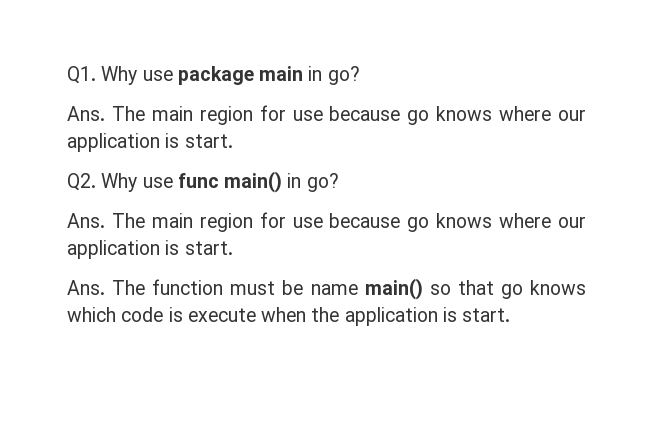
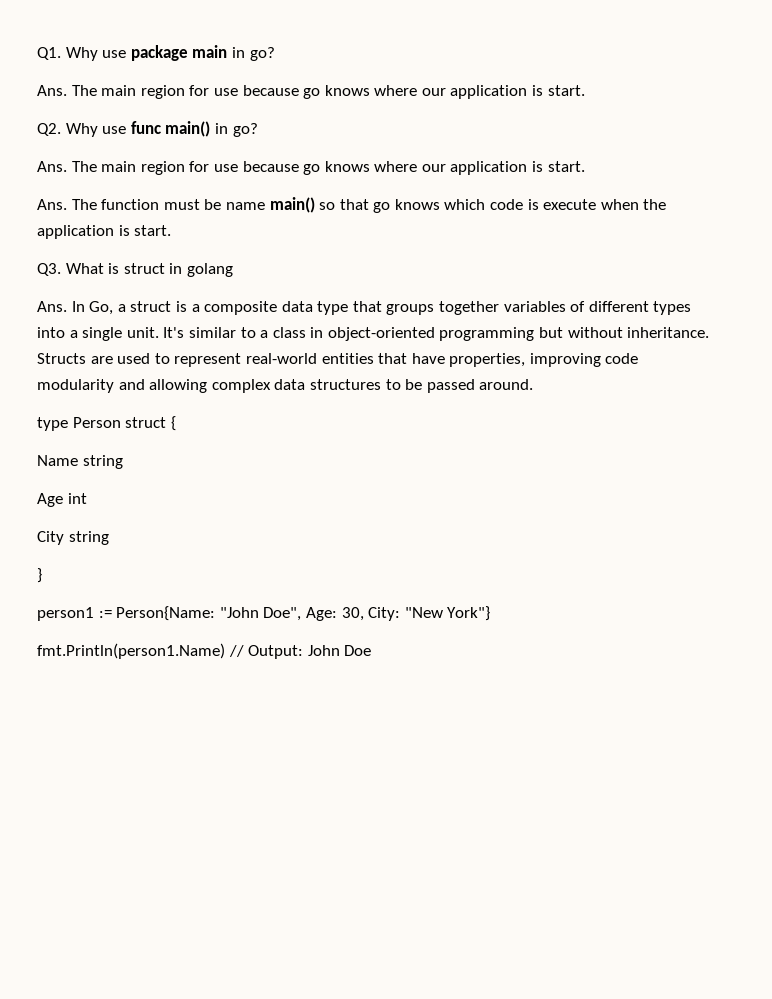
+ Q3. What is struct in golang
+ Ans. In Go, a struct is a composite data type that groups together variables of different types into a single unit. It's similar to a class in object-oriented programming but without inheritance. Structs are used to represent real-world entities that have properties, improving code modularity and allowing complex data structures to be passed around.
+ type Person struct {
+ Name string
+ Age int
+ City string
+ }
+ person1 := Person{Name: "John Doe", Age: 30, City: "New York"}
+ fmt.Println(person1.Name) // Output: John Doe

